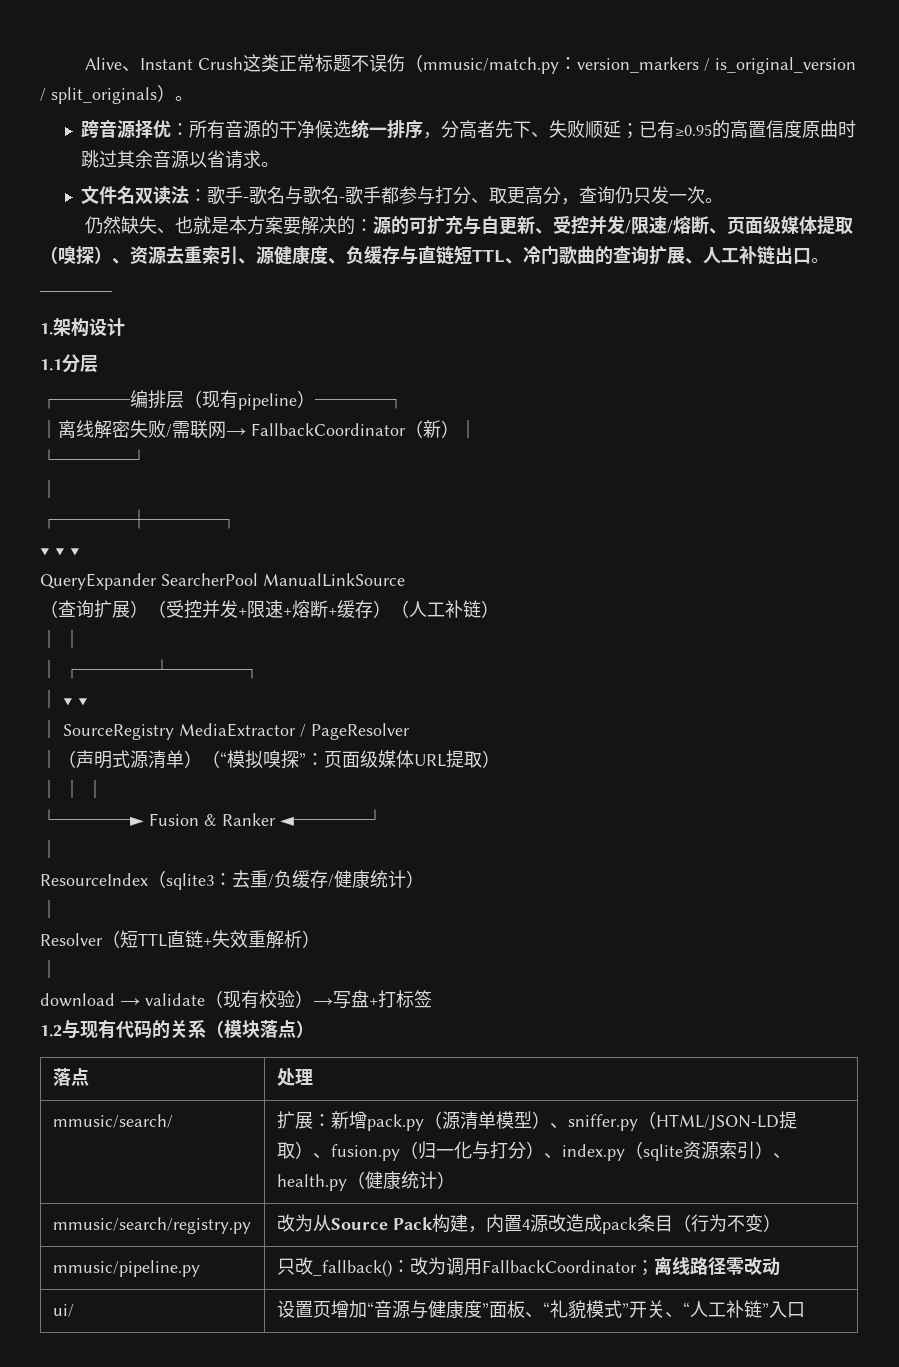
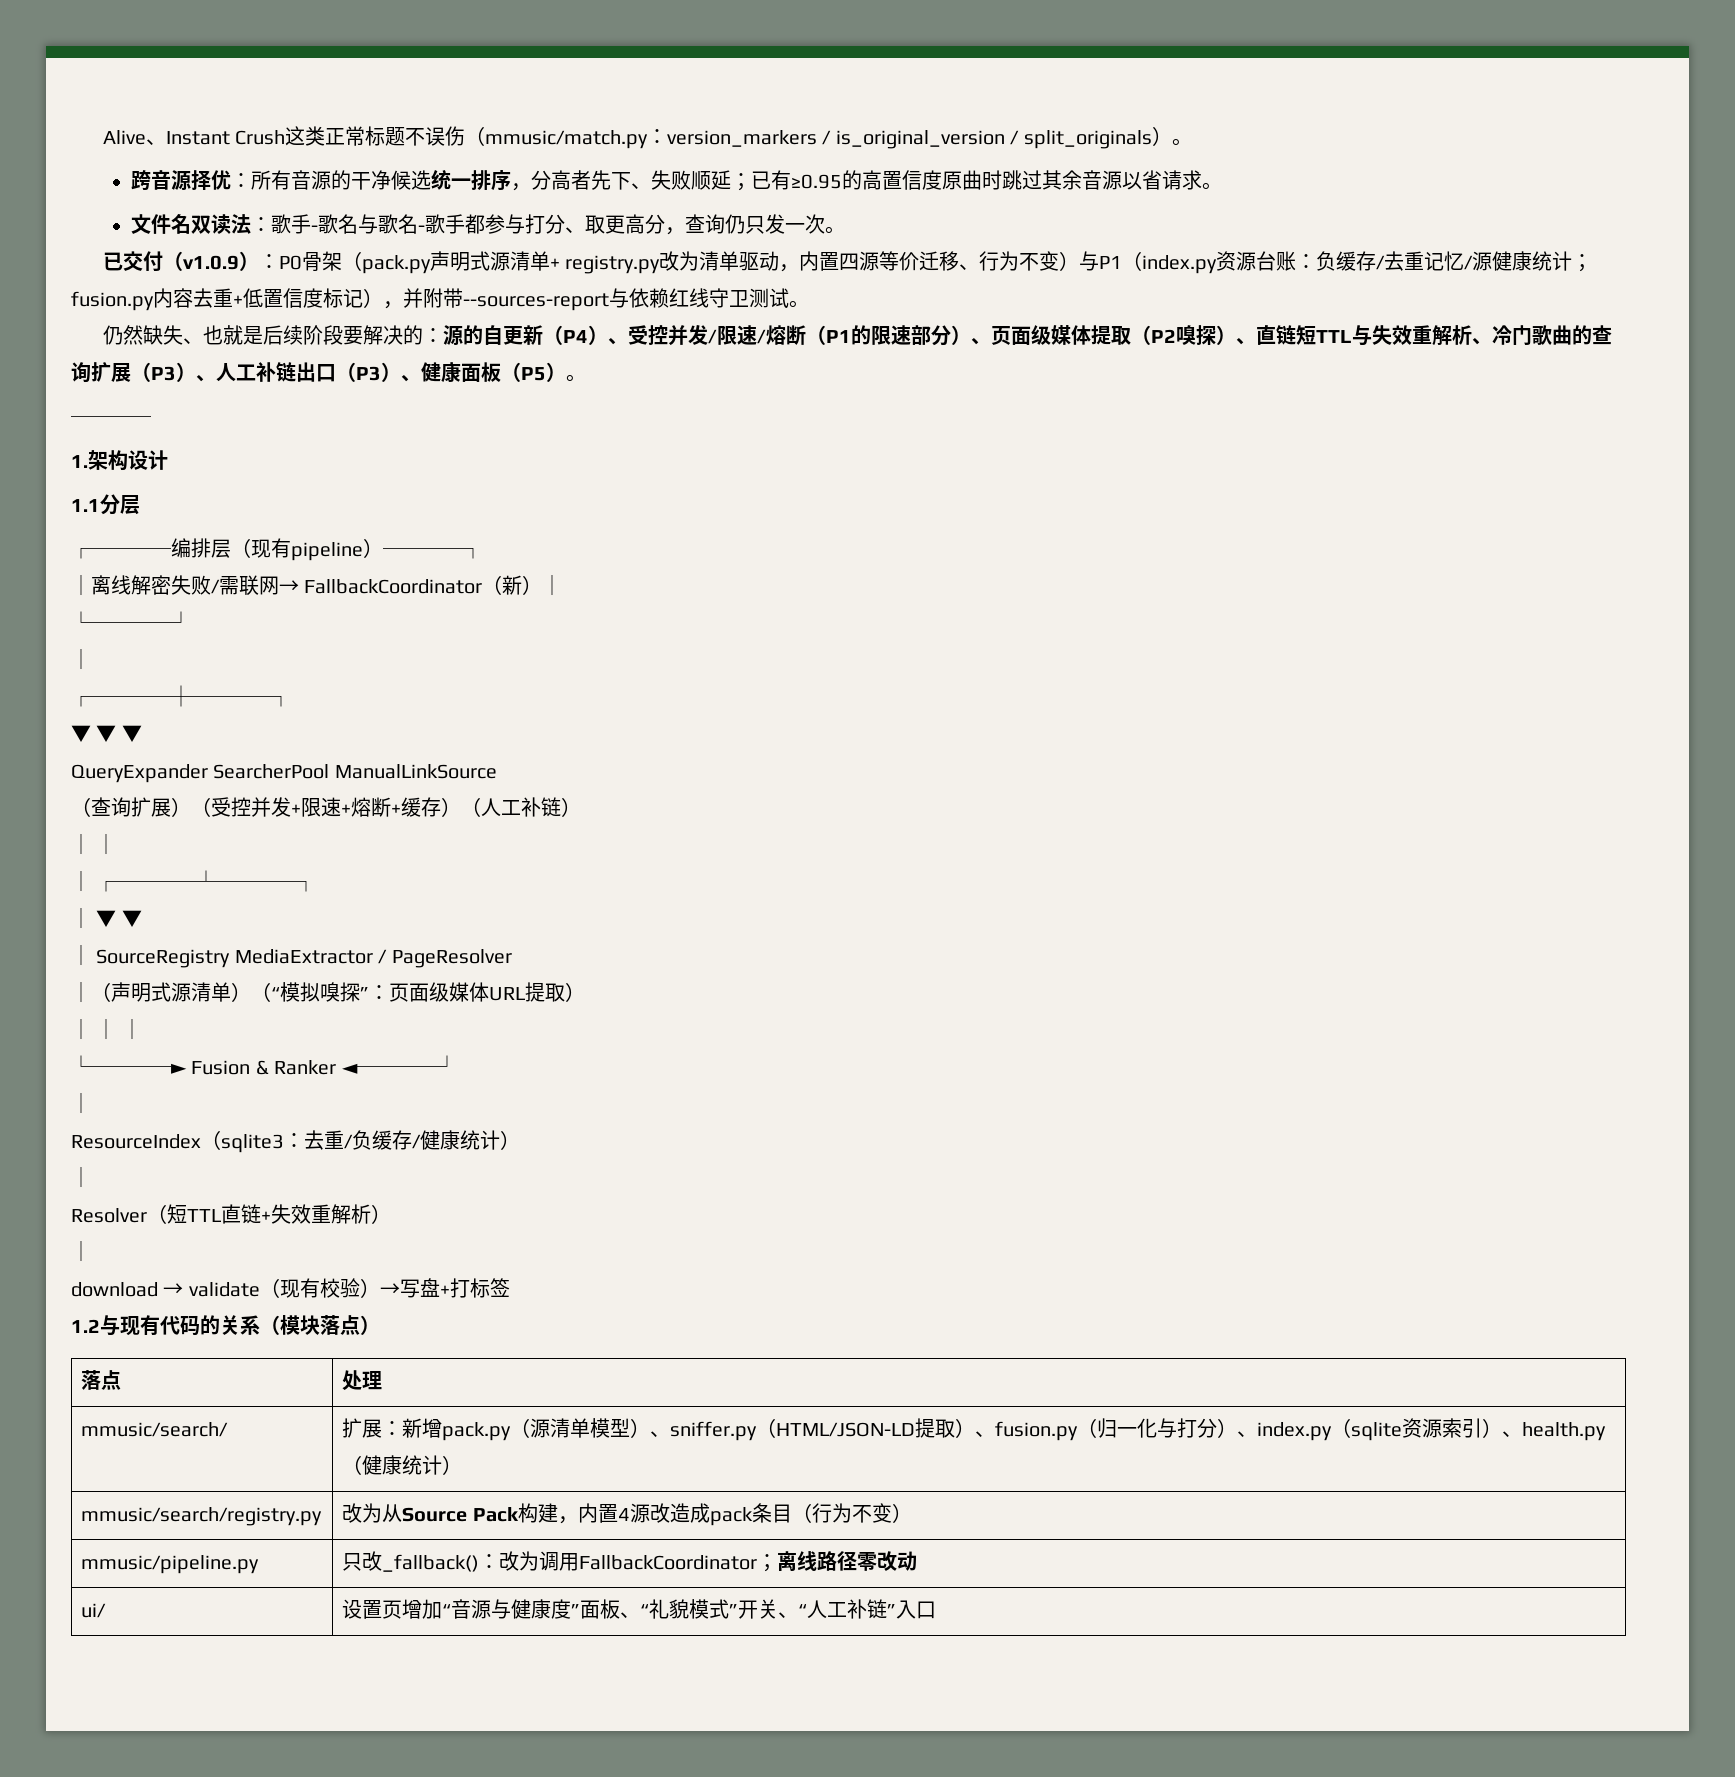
+ 已交付（v1.0.9）：P0骨架（pack.py声明式源清单+ registry.py改为清单驱动，内置四源等价迁移、行为不变）与P1（index.py资源台账：负缓存/去重记忆/源健康统计；fusion.py内容去重+低置信度标记），并附带--sources-report与依赖红线守卫测试。
- 仍然缺失、也就是本方案要解决的：源的可扩充与自更新、受控并发/限速/熔断、页面级媒体提取（嗅探）、资源去重索引、源健康度、负缓存与直链短TTL、冷门歌曲的查询扩展、人工补链出口。
+ 仍然缺失、也就是后续阶段要解决的：源的自更新（P4）、受控并发/限速/熔断（P1的限速部分）、页面级媒体提取（P2嗅探）、直链短TTL与失效重解析、冷门歌曲的查询扩展（P3）、人工补链出口（P3）、健康面板（P5）。

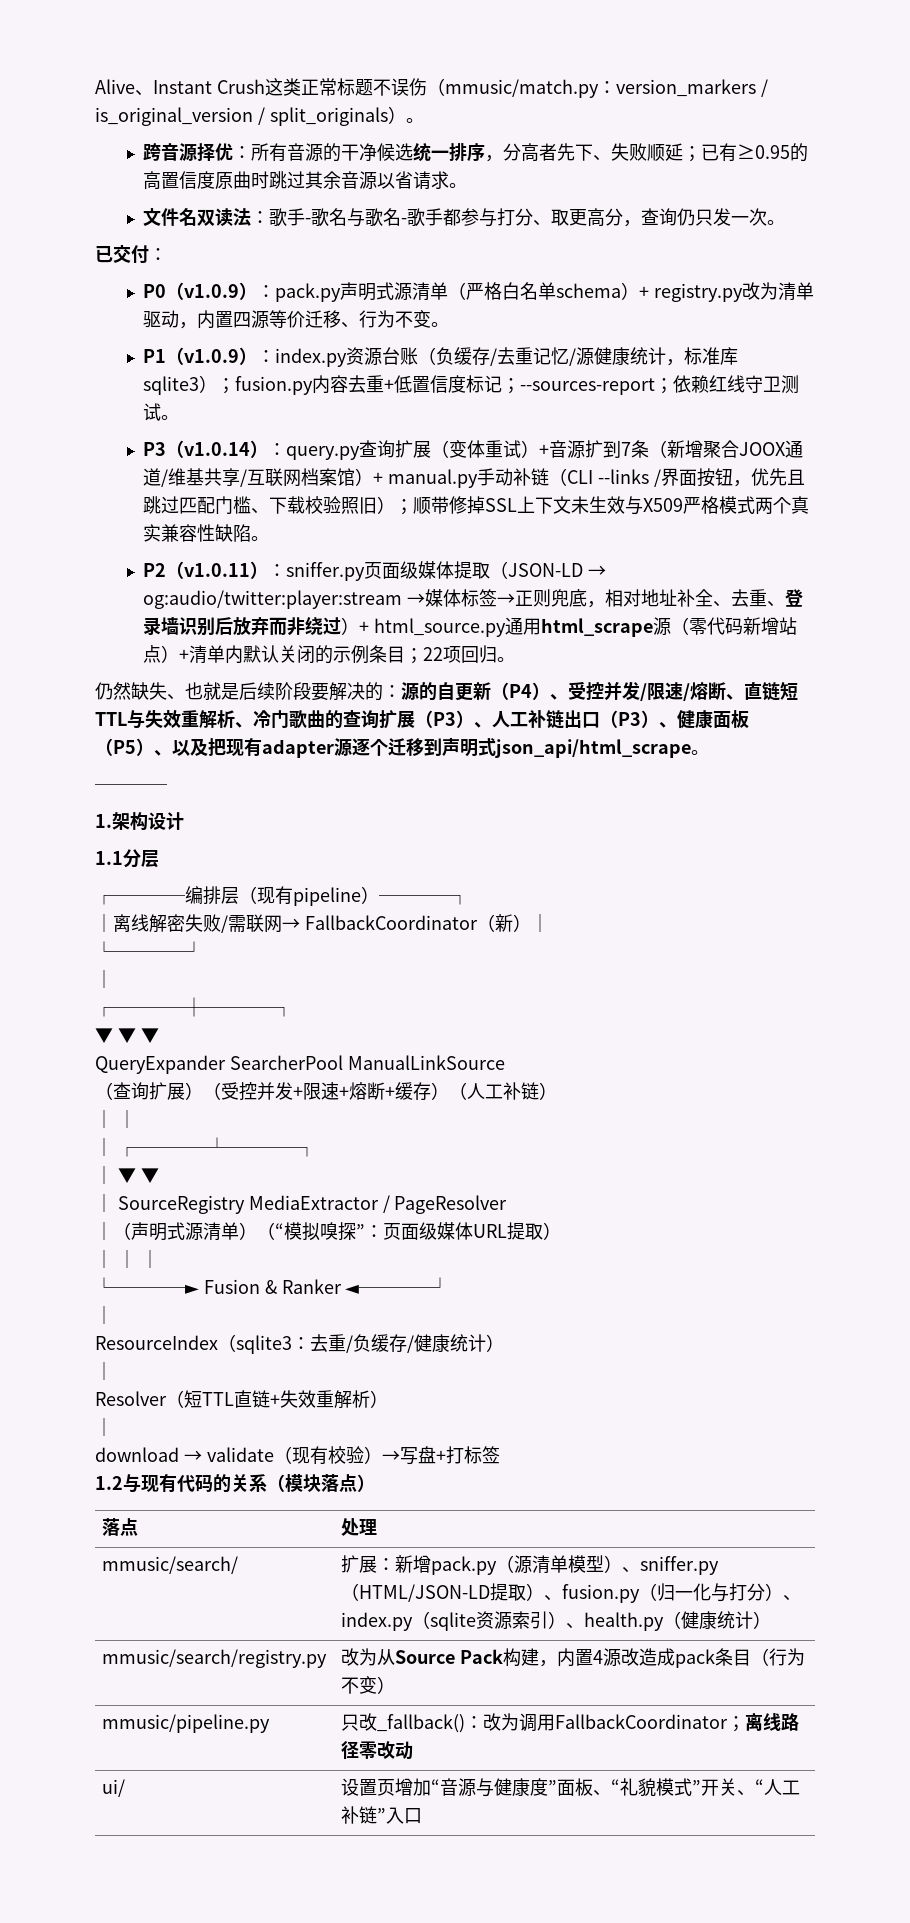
- 已交付（v1.0.9）：P0骨架（pack.py声明式源清单+ registry.py改为清单驱动，内置四源等价迁移、行为不变）与P1（index.py资源台账：负缓存/去重记忆/源健康统计；fusion.py内容去重+低置信度标记），并附带--sources-report与依赖红线守卫测试。
+ 已交付：
+ P0（v1.0.9）：pack.py声明式源清单（严格白名单schema）+ registry.py改为清单驱动，内置四源等价迁移、行为不变。
+ P1（v1.0.9）：index.py资源台账（负缓存/去重记忆/源健康统计，标准库sqlite3）；fusion.py内容去重+低置信度标记；--sources-report；依赖红线守卫测试。
+ P3（v1.0.14）：query.py查询扩展（变体重试）+音源扩到7条（新增聚合JOOX通道/维基共享/互联网档案馆）+ manual.py手动补链（CLI --links /界面按钮，优先且跳过匹配门槛、下载校验照旧）；顺带修掉SSL上下文未生效与X509严格模式两个真实兼容性缺陷。
+ P2（v1.0.11）：sniffer.py页面级媒体提取（JSON-LD → og:audio/twitter:player:stream →媒体标签→正则兜底，相对地址补全、去重、登录墙识别后放弃而非绕过）+ html_source.py通用html_scrape源（零代码新增站点）+清单内默认关闭的示例条目；22项回归。
- 仍然缺失、也就是后续阶段要解决的：源的自更新（P4）、受控并发/限速/熔断（P1的限速部分）、页面级媒体提取（P2嗅探）、直链短TTL与失效重解析、冷门歌曲的查询扩展（P3）、人工补链出口（P3）、健康面板（P5）。
+ 仍然缺失、也就是后续阶段要解决的：源的自更新（P4）、受控并发/限速/熔断、直链短TTL与失效重解析、冷门歌曲的查询扩展（P3）、人工补链出口（P3）、健康面板（P5）、以及把现有adapter源逐个迁移到声明式json_api/html_scrape。

